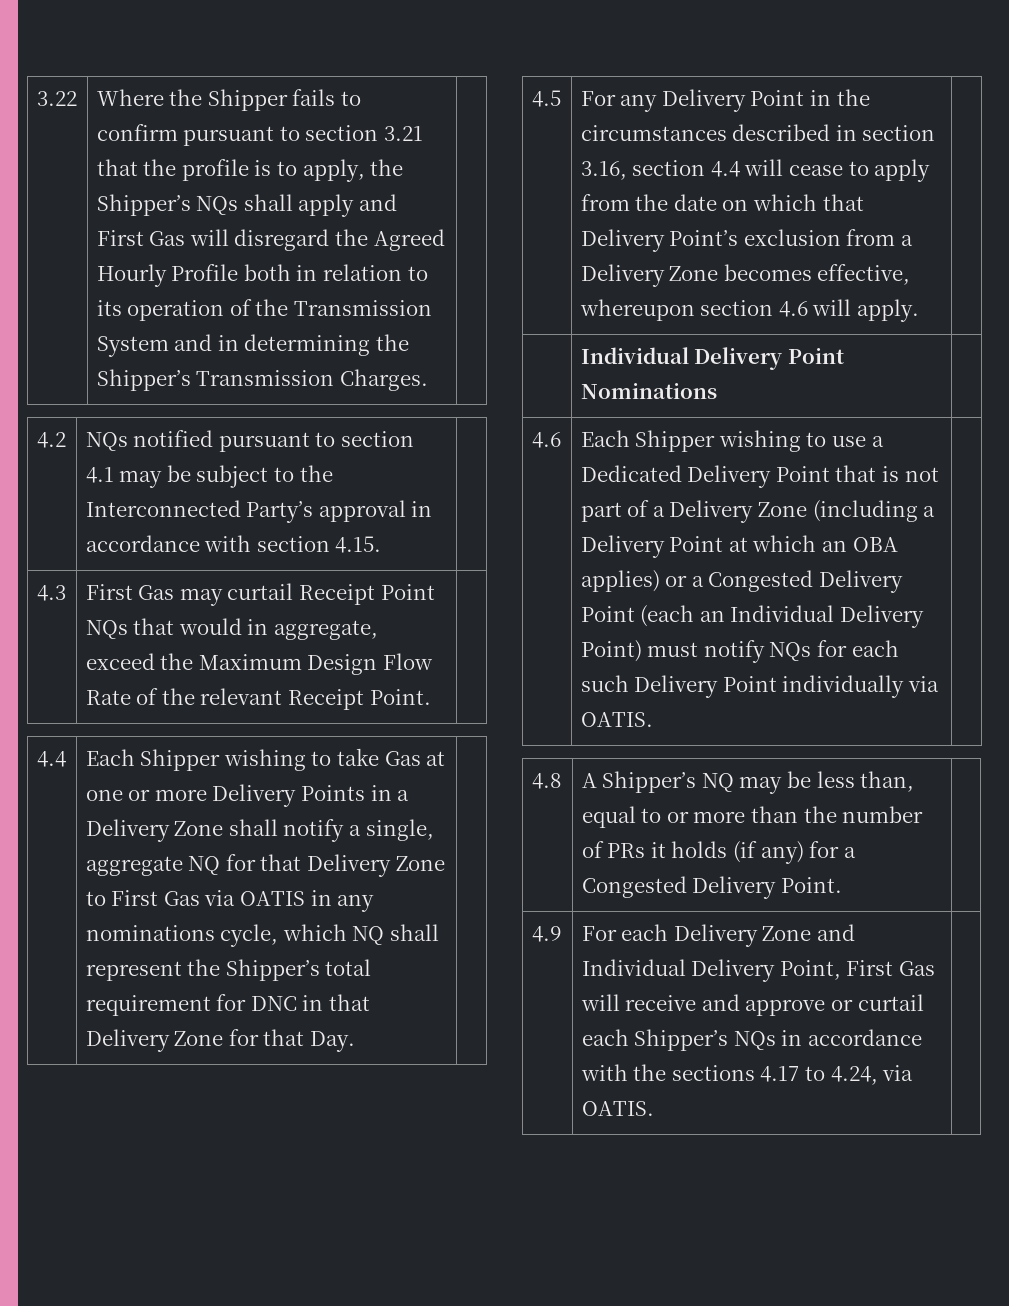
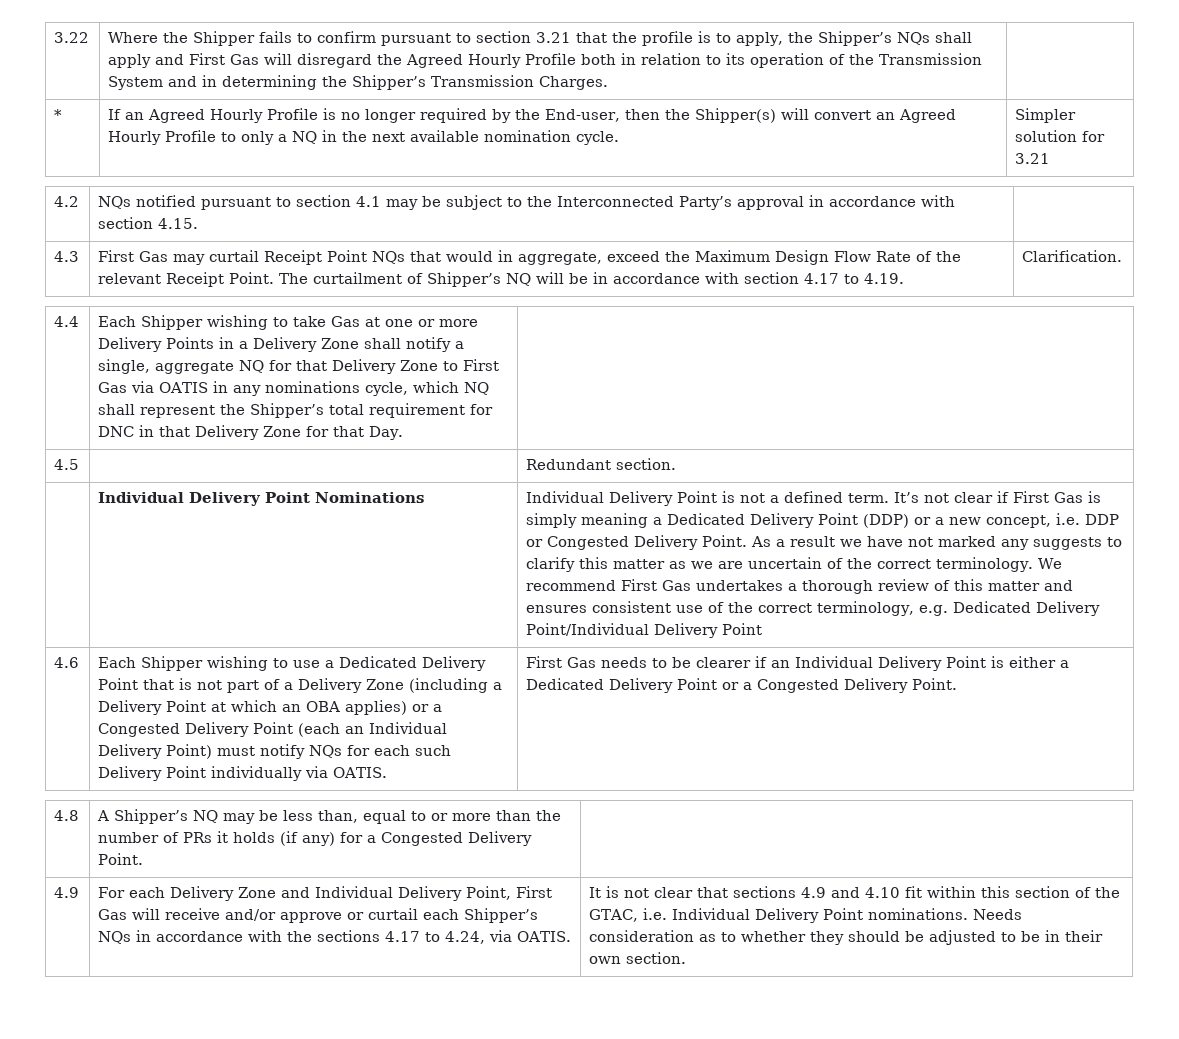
+ * | If an Agreed Hourly Profile is no longer required by the End-user, then the Shipper(s) will convert an Agreed Hourly Profile to only a NQ in the next available nomination cycle. | Simpler solution for 3.21
- 4.3 | First Gas may curtail Receipt Point NQs that would in aggregate, exceed the Maximum Design Flow Rate of the relevant Receipt Point. |
+ 4.3 | First Gas may curtail Receipt Point NQs that would in aggregate, exceed the Maximum Design Flow Rate of the relevant Receipt Point. The curtailment of Shipper’s NQ will be in accordance with section 4.17 to 4.19. | Clarification.
- 4.5 | For any Delivery Point in the circumstances described in section 3.16, section 4.4 will cease to apply from the date on which that Delivery Point’s exclusion from a Delivery Zone becomes effective, whereupon section 4.6 will apply. |
- | Individual Delivery Point Nominations |
+ 4.5 | | Redundant section.
+ | Individual Delivery Point Nominations | Individual Delivery Point is not a defined term. It’s not clear if First Gas is simply meaning a Dedicated Delivery Point (DDP) or a new concept, i.e. DDP or Congested Delivery Point. As a result we have not marked any suggests to clarify this matter as we are uncertain of the correct terminology. We recommend First Gas undertakes a thorough review of this matter and ensures consistent use of the correct terminology, e.g. Dedicated Delivery Point/Individual Delivery Point
+ First Gas needs to be clearer if an Individual Delivery Point is either a Dedicated Delivery Point or a Congested Delivery Point.
- For each Delivery Zone and Individual Delivery Point, First Gas will receive and approve or curtail each Shipper’s NQs in accordance with the sections 4.17 to 4.24, via OATIS.
+ For each Delivery Zone and Individual Delivery Point, First Gas will receive and/or approve or curtail each Shipper’s NQs in accordance with the sections 4.17 to 4.24, via OATIS.
+ It is not clear that sections 4.9 and 4.10 fit within this section of the GTAC, i.e. Individual Delivery Point nominations. Needs consideration as to whether they should be adjusted to be in their own section.

